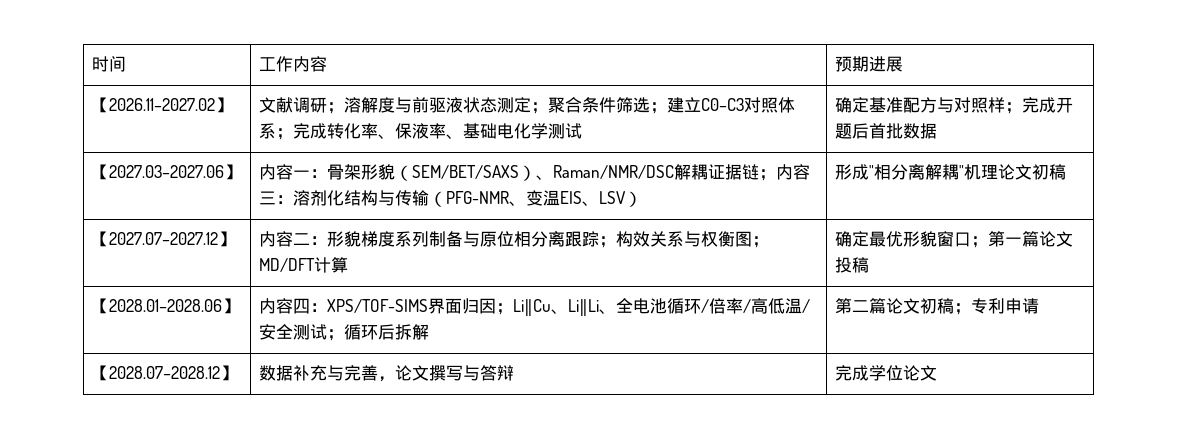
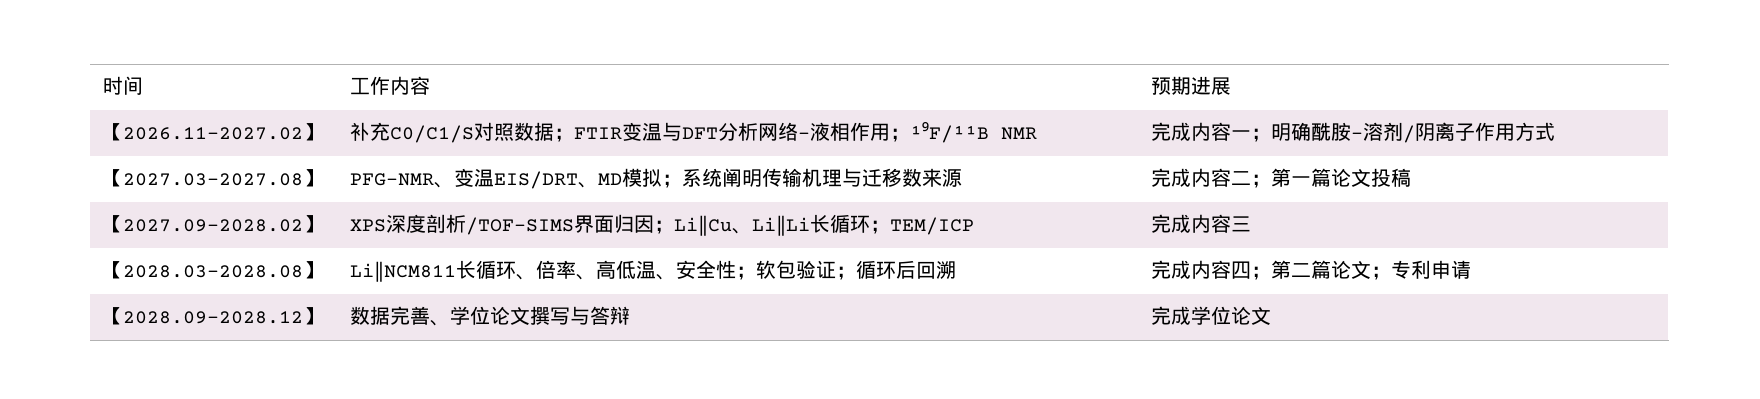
- 【2026.11–2027.02】 | 文献调研；溶解度与前驱液状态测定；聚合条件筛选；建立C0–C3对照体系；完成转化率、保液率、基础电化学测试 | 确定基准配方与对照样；完成开题后首批数据
- 【2027.03–2027.06】 | 内容一：骨架形貌（SEM/BET/SAXS）、Raman/NMR/DSC解耦证据链；内容三：溶剂化结构与传输（PFG-NMR、变温EIS、LSV） | 形成"相分离解耦"机理论文初稿
- 【2027.07–2027.12】 | 内容二：形貌梯度系列制备与原位相分离跟踪；构效关系与权衡图；MD/DFT计算 | 确定最优形貌窗口；第一篇论文投稿
+ 【2026.11–2027.02】 | 补充C0/C1/S对照数据；FTIR变温与DFT分析网络–液相作用；¹⁹F/¹¹B NMR | 完成内容一；明确酰胺–溶剂/阴离子作用方式
+ 【2027.03–2027.08】 | PFG-NMR、变温EIS/DRT、MD模拟；系统阐明传输机理与迁移数来源 | 完成内容二；第一篇论文投稿
- 【2028.01–2028.06】 | 内容四：XPS/TOF-SIMS界面归因；Li‖Cu、Li‖Li、全电池循环/倍率/高低温/安全测试；循环后拆解 | 第二篇论文初稿；专利申请
+ 【2027.09–2028.02】 | XPS深度剖析/TOF-SIMS界面归因；Li‖Cu、Li‖Li长循环；TEM/ICP | 完成内容三
+ 【2028.03–2028.08】 | Li‖NCM811长循环、倍率、高低温、安全性；软包验证；循环后回溯 | 完成内容四；第二篇论文；专利申请
- 【2028.07–2028.12】 | 数据补充与完善，论文撰写与答辩 | 完成学位论文
+ 【2028.09–2028.12】 | 数据完善、学位论文撰写与答辩 | 完成学位论文

